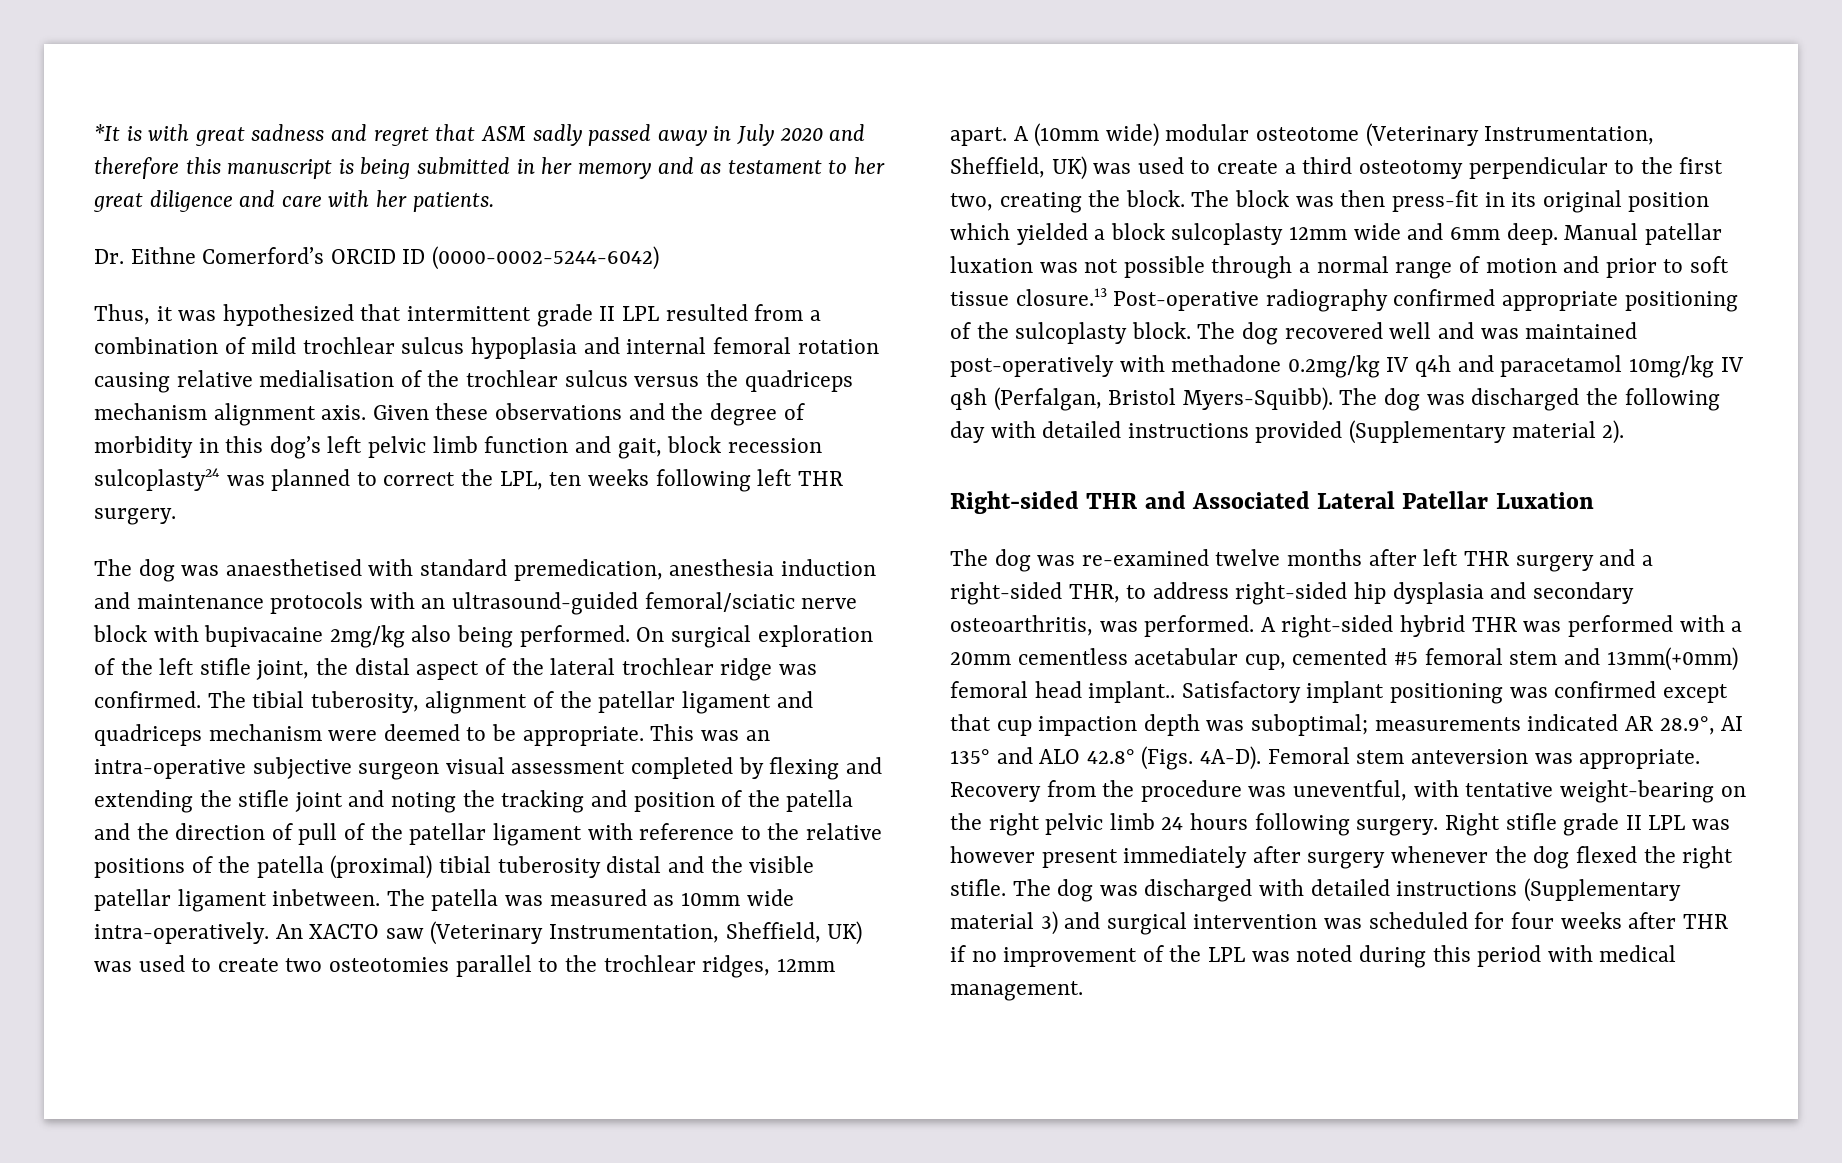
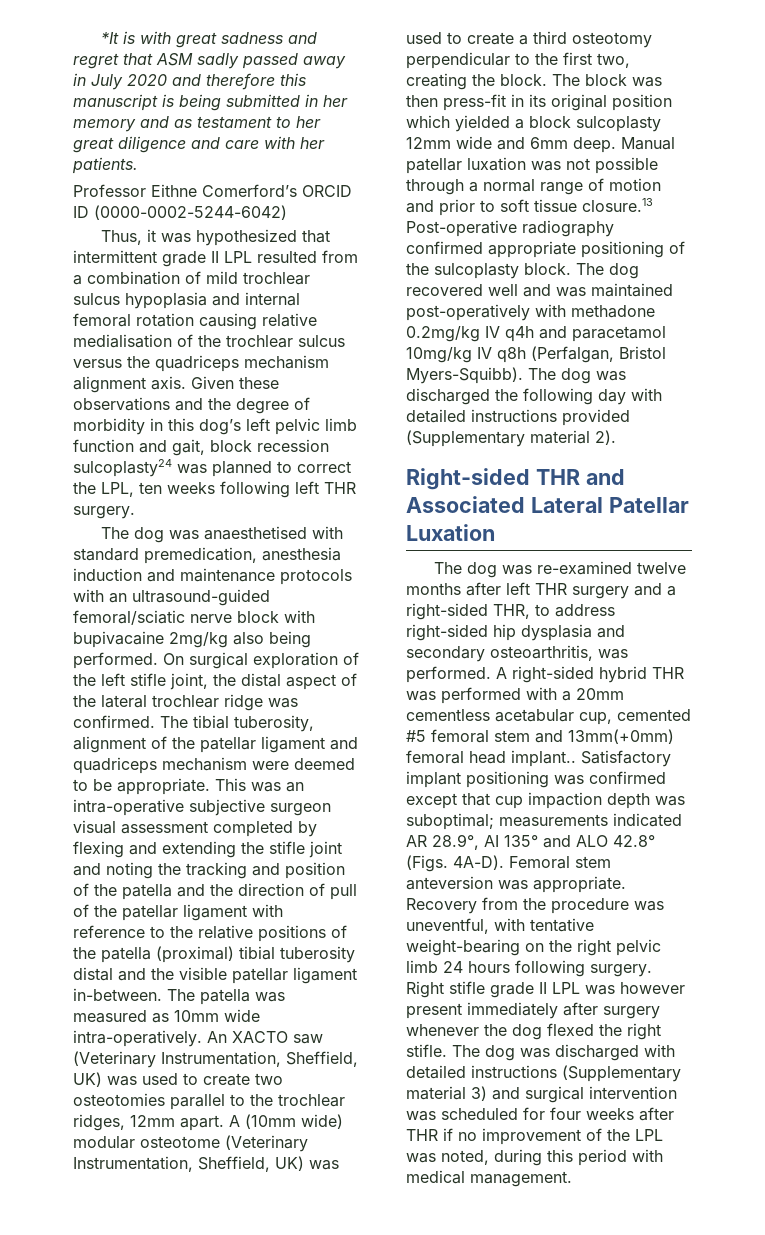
- Dr. Eithne Comerford’s ORCID ID (0000-0002-5244-6042)
+ Professor Eithne Comerford’s ORCID ID (0000-0002-5244-6042)
- This was an intra-operative subjective surgeon visual assessment completed by flexing and extending the stifle joint and noting the tracking and position of the patella and the direction of pull of the patellar ligament with reference to the relative positions of the patella (proximal) tibial tuberosity distal and the visible patellar ligament inbetween.
+ This was an intra-operative subjective surgeon visual assessment completed by flexing and extending the stifle joint and noting the tracking and position of the patella and the direction of pull of the patellar ligament with reference to the relative positions of the patella (proximal) tibial tuberosity distal and the visible patellar ligament in-between.
- The dog was discharged with detailed instructions (Supplementary material 3) and surgical intervention was scheduled for four weeks after THR if no improvement of the LPL was noted during this period with medical management.
+ The dog was discharged with detailed instructions (Supplementary material 3) and surgical intervention was scheduled for four weeks after THR if no improvement of the LPL was noted, during this period with medical management.

